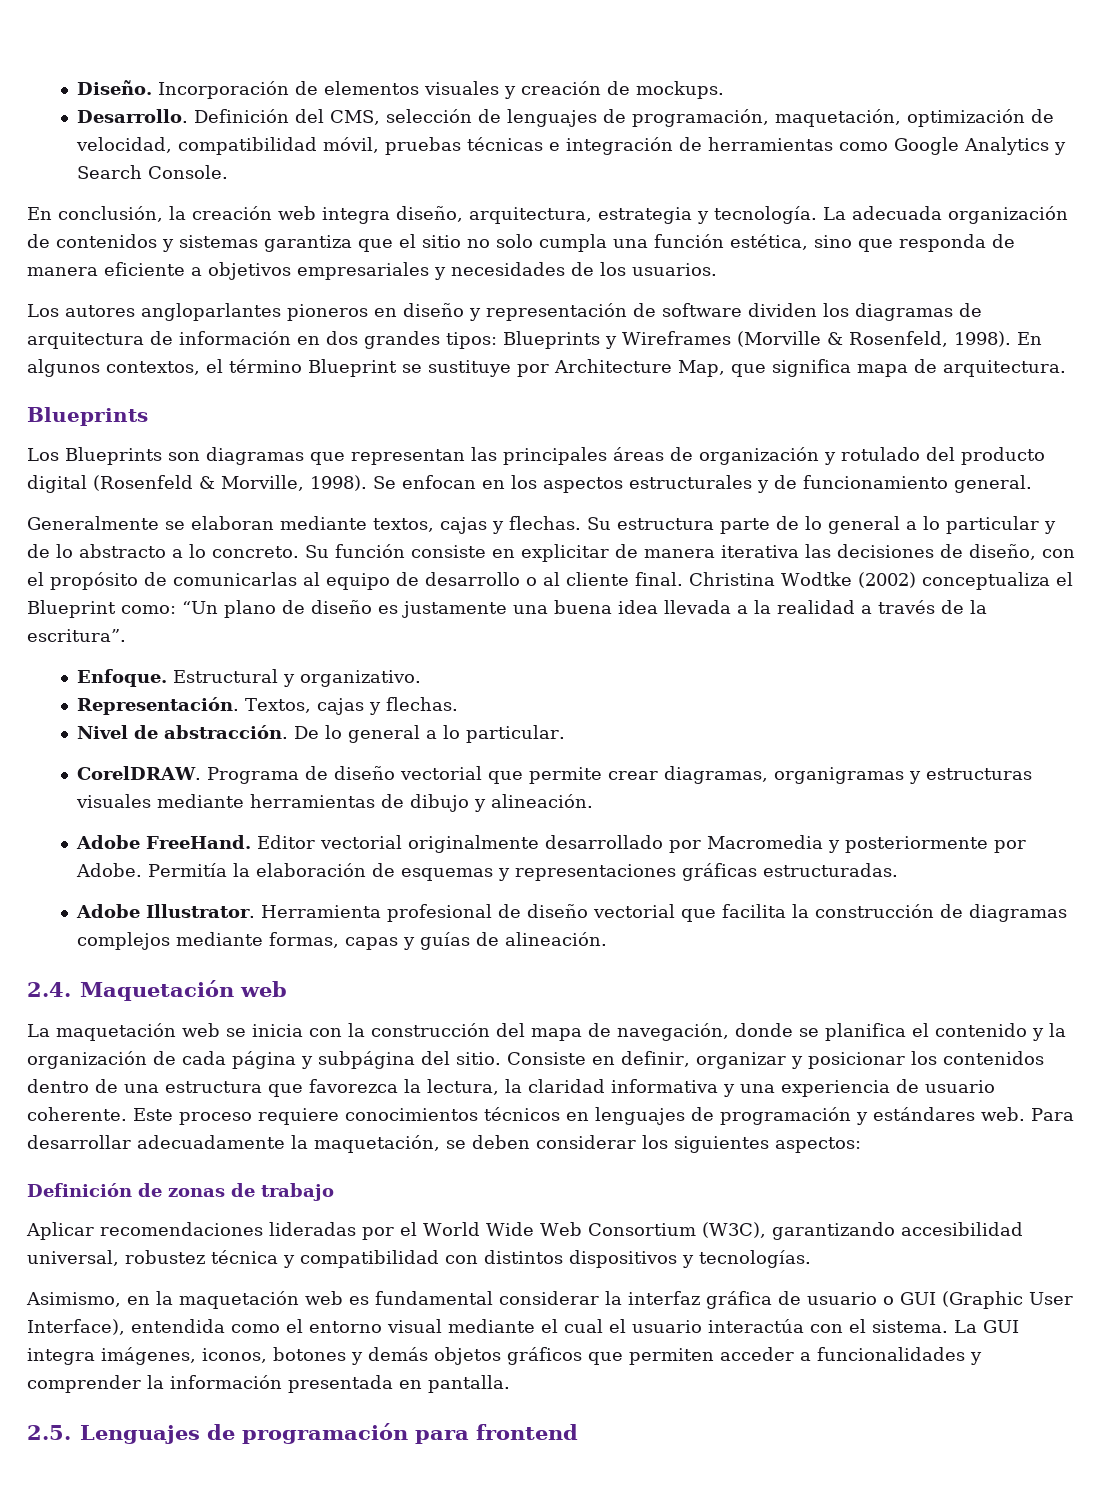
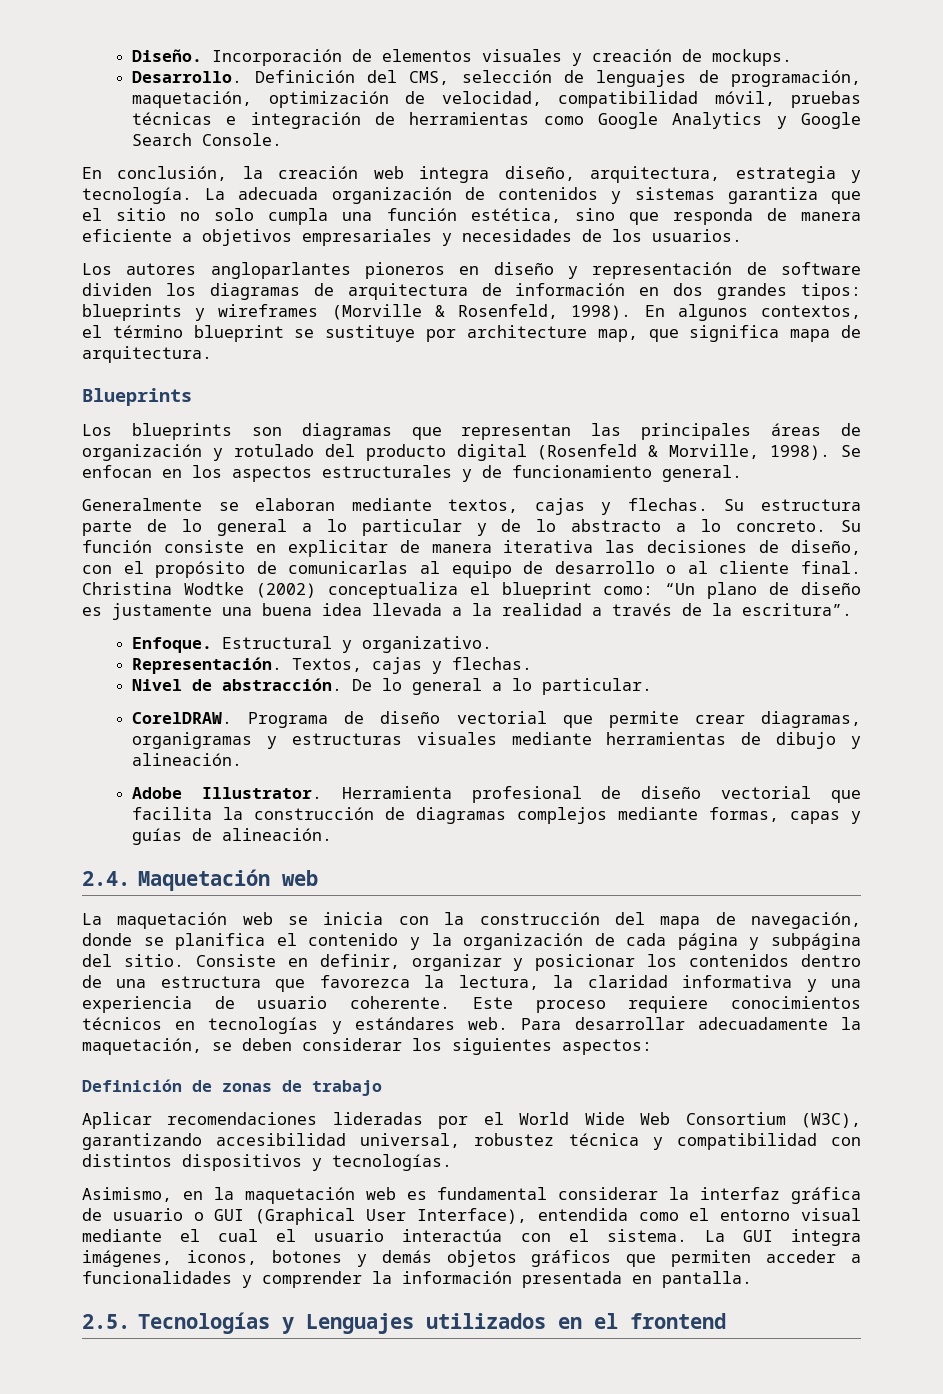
- Definición del CMS, selección de lenguajes de programación, maquetación, optimización de velocidad, compatibilidad móvil, pruebas técnicas e integración de herramientas como Google Analytics y Search Console.
+ Definición del CMS, selección de lenguajes de programación, maquetación, optimización de velocidad, compatibilidad móvil, pruebas técnicas e integración de herramientas como Google Analytics y Google Search Console.
- Los autores angloparlantes pioneros en diseño y representación de software dividen los diagramas de arquitectura de información en dos grandes tipos: Blueprints y Wireframes (Morville & Rosenfeld, 1998).
+ Los autores angloparlantes pioneros en diseño y representación de software dividen los diagramas de arquitectura de información en dos grandes tipos: blueprints y wireframes (Morville & Rosenfeld, 1998).
- En algunos contextos, el término Blueprint se sustituye por Architecture Map, que significa mapa de arquitectura.
+ En algunos contextos, el término blueprint se sustituye por architecture map, que significa mapa de arquitectura.
- Los Blueprints son diagramas que representan las principales áreas de organización y rotulado del producto digital (Rosenfeld & Morville, 1998).
+ Los blueprints son diagramas que representan las principales áreas de organización y rotulado del producto digital (Rosenfeld & Morville, 1998).
- Christina Wodtke (2002) conceptualiza el Blueprint como: “Un plano de diseño es justamente una buena idea llevada a la realidad a través de la escritura”.
+ Christina Wodtke (2002) conceptualiza el blueprint como: “Un plano de diseño es justamente una buena idea llevada a la realidad a través de la escritura”.
- Adobe FreeHand. Editor vectorial originalmente desarrollado por Macromedia y posteriormente por Adobe. Permitía la elaboración de esquemas y representaciones gráficas estructuradas.
- Este proceso requiere conocimientos técnicos en lenguajes de programación y estándares web.
+ Este proceso requiere conocimientos técnicos en tecnologías y estándares web.
- Asimismo, en la maquetación web es fundamental considerar la interfaz gráfica de usuario o GUI (Graphic User Interface), entendida como el entorno visual mediante el cual el usuario interactúa con el sistema.
+ Asimismo, en la maquetación web es fundamental considerar la interfaz gráfica de usuario o GUI (Graphical User Interface), entendida como el entorno visual mediante el cual el usuario interactúa con el sistema.
- 2.5. Lenguajes de programación para frontend
+ 2.5. Tecnologías y Lenguajes utilizados en el frontend

